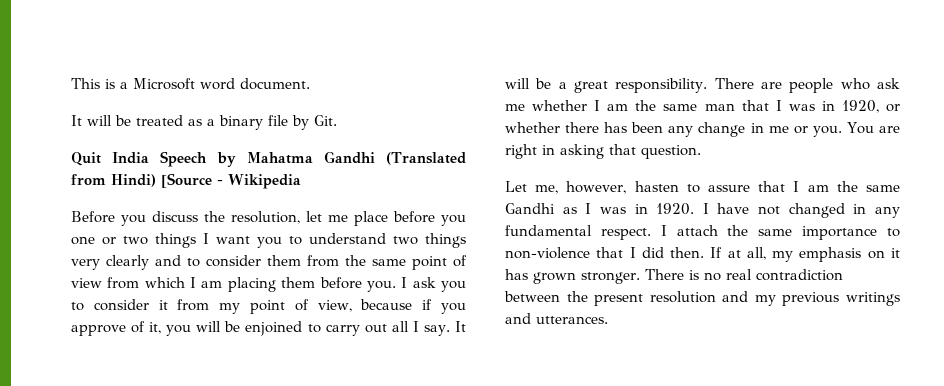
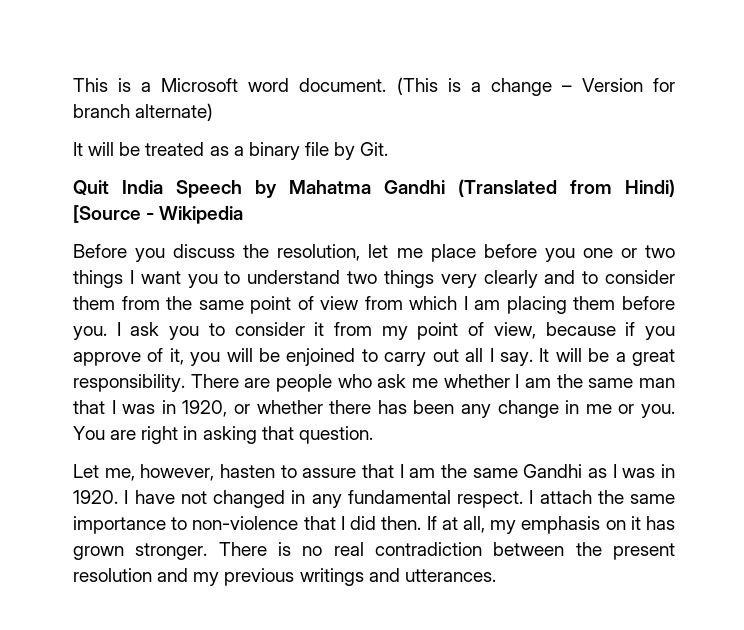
+ (This is a change – Version for branch alternate)

